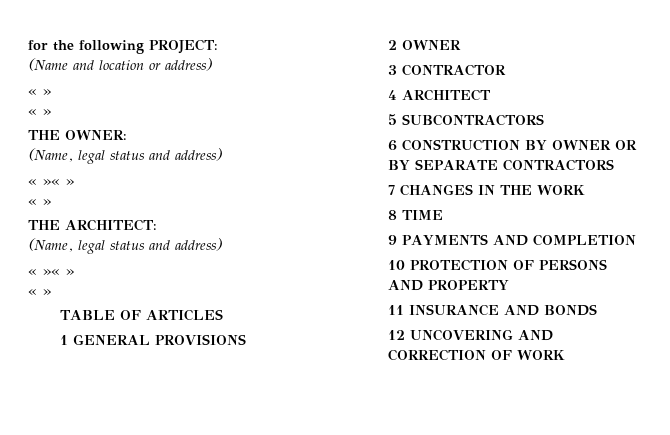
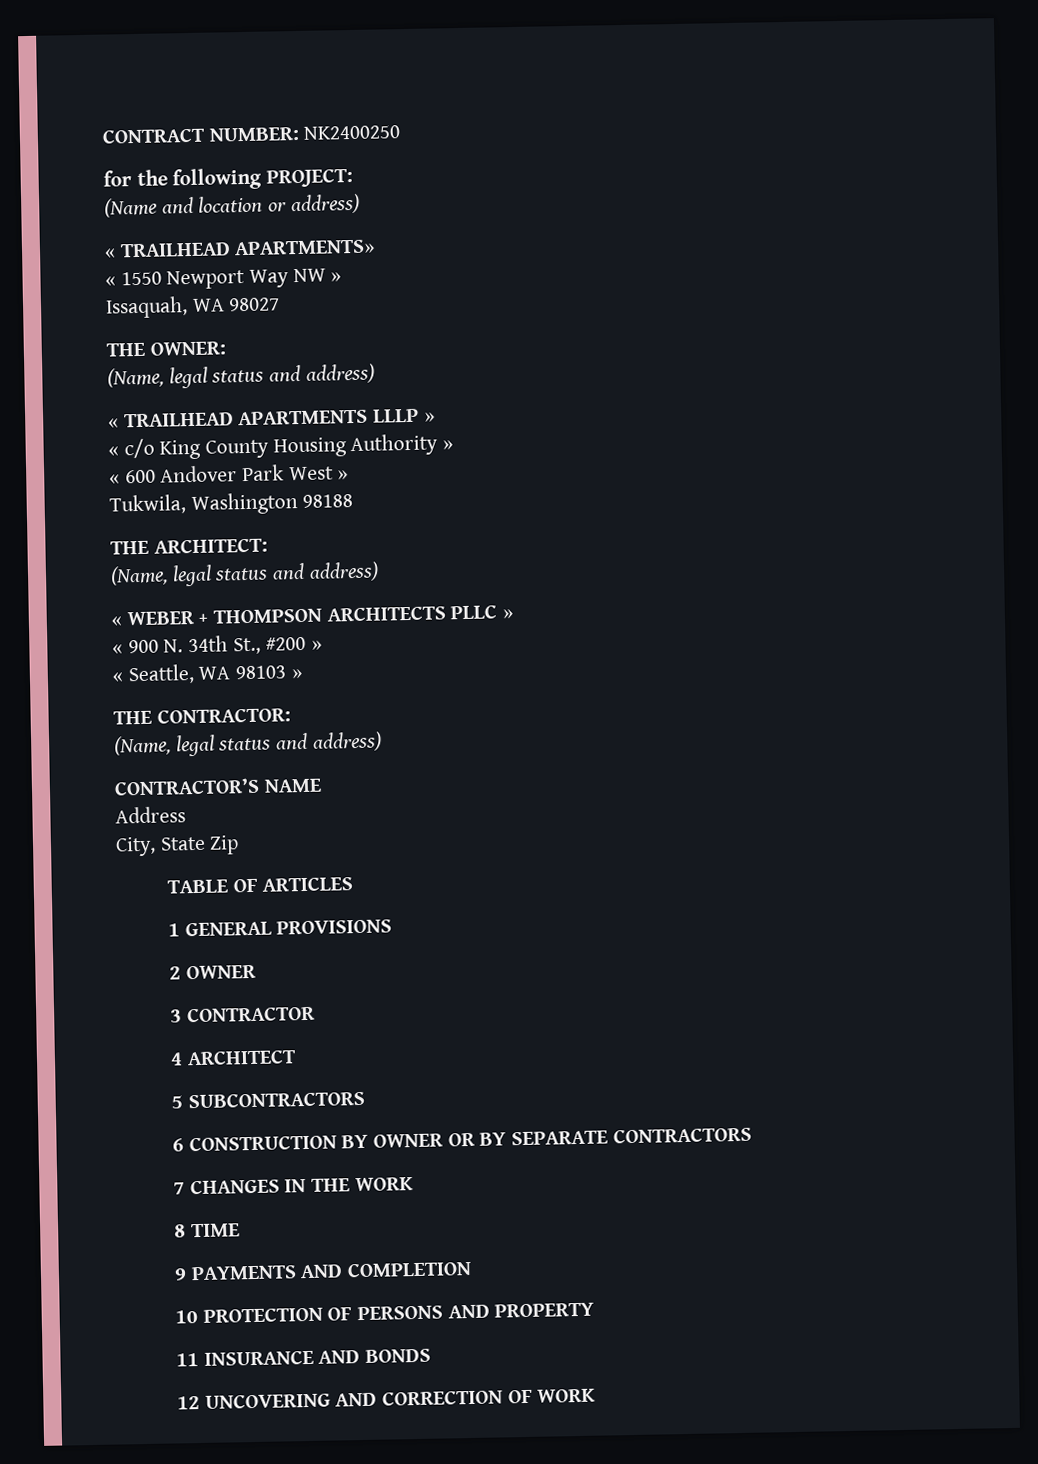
+ CONTRACT NUMBER: NK2400250
  (Name and location or address)
- « »
- « »
+ « TRAILHEAD APARTMENTS»
+ « 1550 Newport Way NW »
+ Issaquah, WA 98027
  THE OWNER:
  (Name, legal status and address)
- « »« »
- « »
+ « TRAILHEAD APARTMENTS LLLP »
+ « c/o King County Housing Authority »
+ « 600 Andover Park West »
+ Tukwila, Washington 98188
  THE ARCHITECT:
  (Name, legal status and address)
- « »« »
- « »
+ « WEBER + THOMPSON ARCHITECTS PLLC »
+ « 900 N. 34th St., #200 »
+ « Seattle, WA 98103 »
+ THE CONTRACTOR:
+ (Name, legal status and address)
+ CONTRACTOR’S NAME
+ Address
+ City, State Zip

